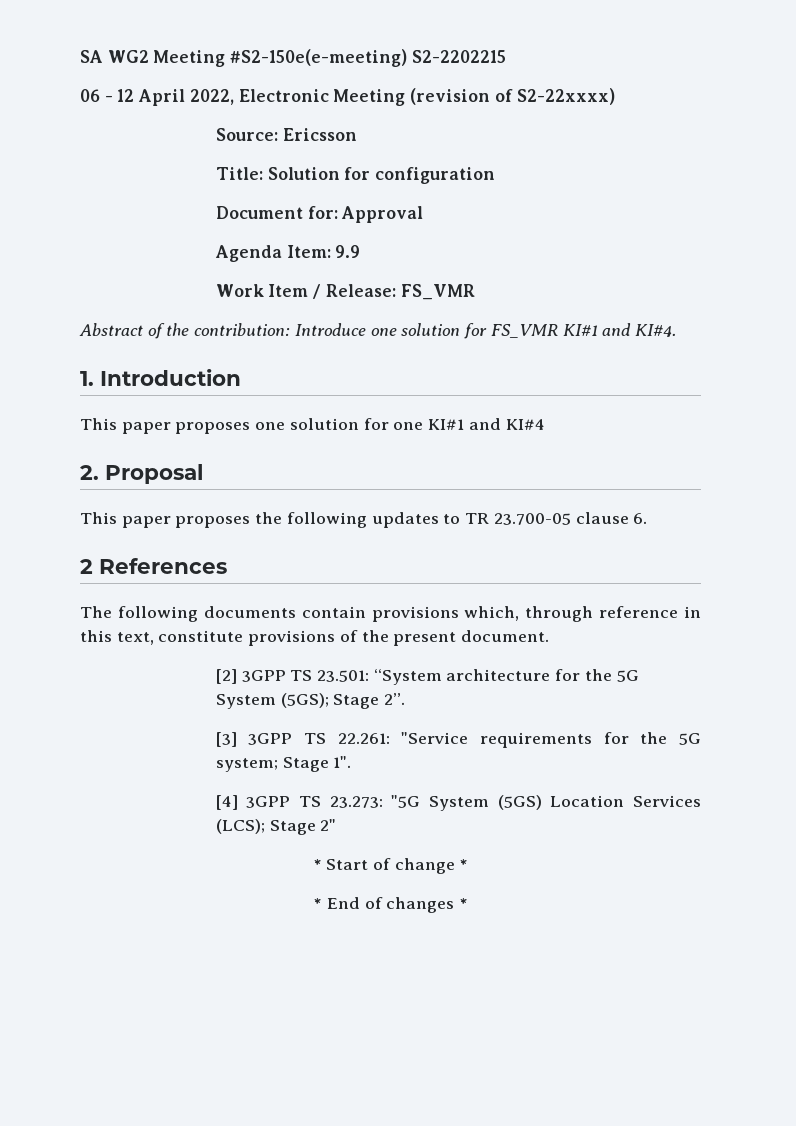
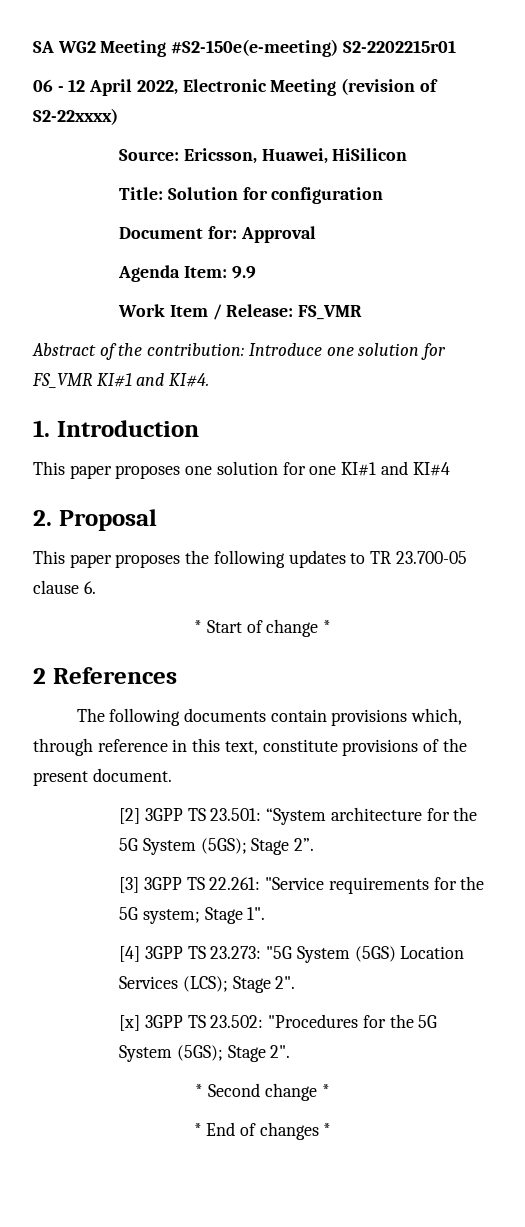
- SA WG2 Meeting #S2-150e(e-meeting) S2-2202215
+ SA WG2 Meeting #S2-150e(e-meeting) S2-2202215r01
- Source: Ericsson
+ Source: Ericsson, Huawei, HiSilicon
+ * Start of change *
- [4] 3GPP TS 23.273: "5G System (5GS) Location Services (LCS); Stage 2"
- * Start of change *
+ [4] 3GPP TS 23.273: "5G System (5GS) Location Services (LCS); Stage 2".
+ [x] 3GPP TS 23.502: "Procedures for the 5G System (5GS); Stage 2".
+ * Second change *

